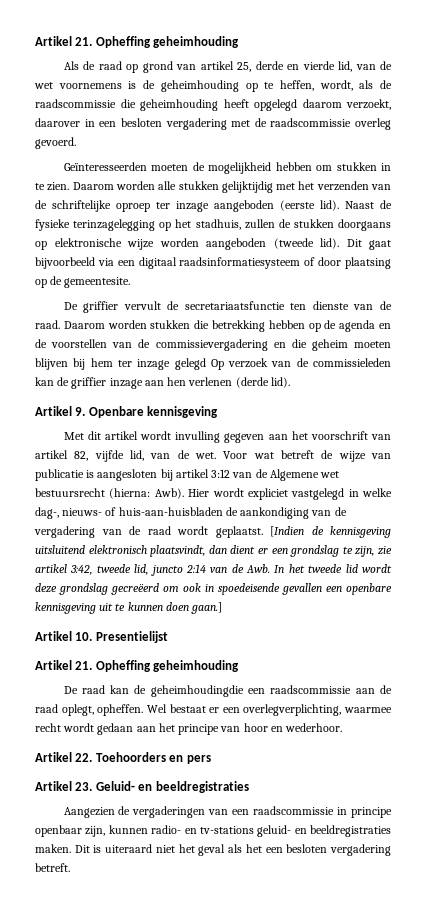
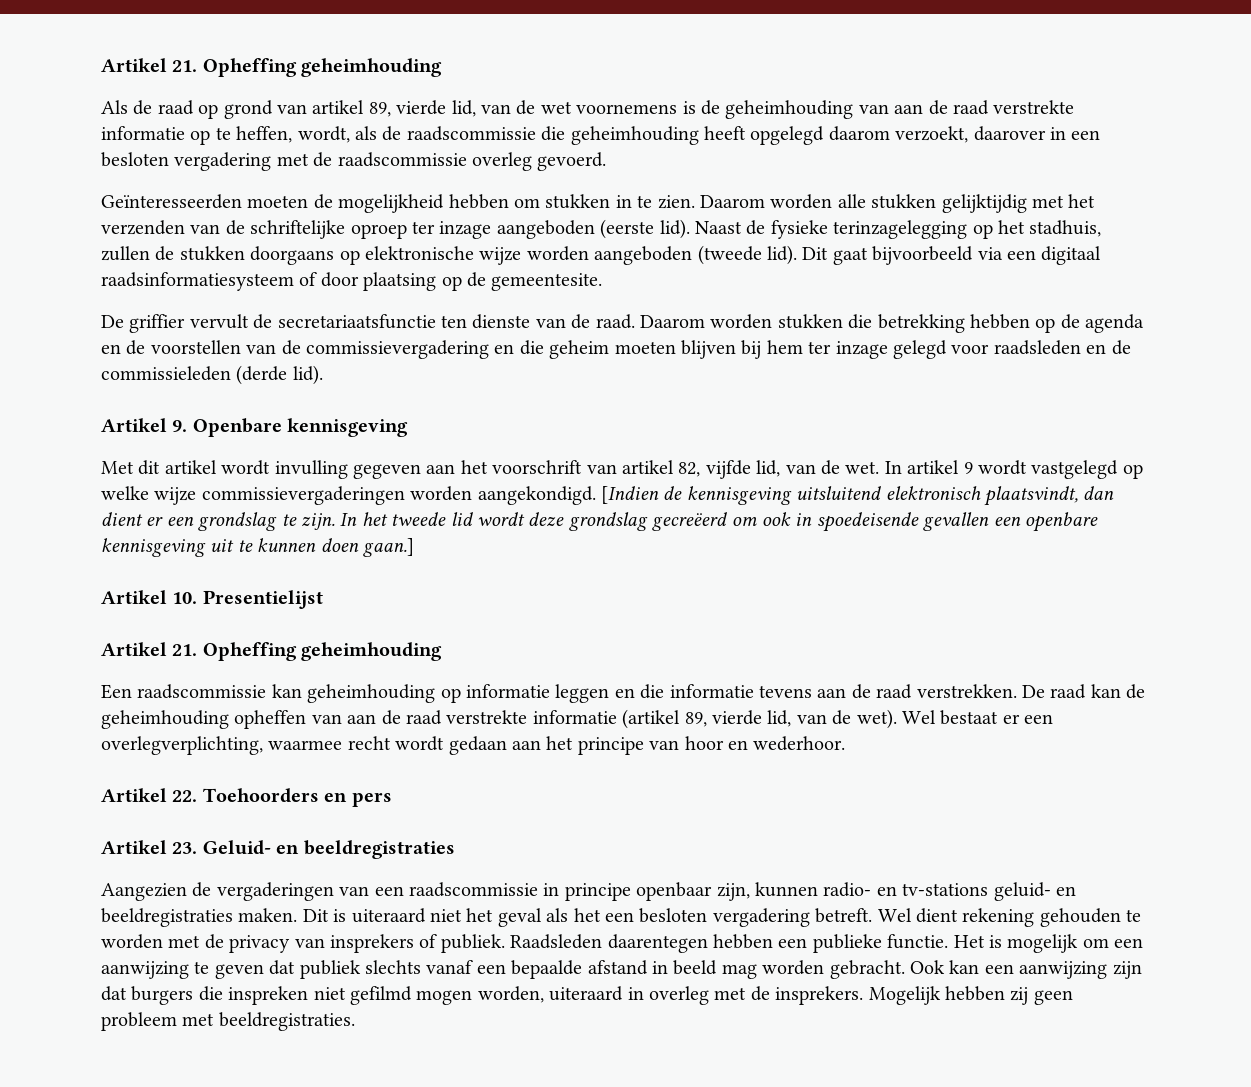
- Als de raad op grond van artikel 25, derde en vierde lid, van de wet voornemens is de geheimhouding op te heffen, wordt, als de raadscommissie die geheimhouding heeft opgelegd daarom verzoekt, daarover in een besloten vergadering met de raadscommissie overleg gevoerd.
+ Als de raad op grond van artikel 89, vierde lid, van de wet voornemens is de geheimhouding van aan de raad verstrekte informatie op te heffen, wordt, als de raadscommissie die geheimhouding heeft opgelegd daarom verzoekt, daarover in een besloten vergadering met de raadscommissie overleg gevoerd.
- Daarom worden stukken die betrekking hebben op de agenda en de voorstellen van de commissievergadering en die geheim moeten blijven bij hem ter inzage gelegd Op verzoek van de commissieleden kan de griffier inzage aan hen verlenen (derde lid).
+ Daarom worden stukken die betrekking hebben op de agenda en de voorstellen van de commissievergadering en die geheim moeten blijven bij hem ter inzage gelegd voor raadsleden en de commissieleden (derde lid).
- Voor wat betreft de wijze van publicatie is aangesloten bij artikel 3:12 van de Algemene wet bestuursrecht (hierna: Awb). Hier wordt expliciet vastgelegd in welke dag-, nieuws- of huis-aan-huisbladen de aankondiging van de vergadering van de raad wordt geplaatst.
+ In artikel 9 wordt vastgelegd op welke wijze commissievergaderingen worden aangekondigd.
- [Indien de kennisgeving uitsluitend elektronisch plaatsvindt, dan dient er een grondslag te zijn, zie artikel 3:42, tweede lid, juncto 2:14 van de Awb. In het tweede lid wordt deze grondslag gecreëerd om ook in spoedeisende gevallen een openbare kennisgeving uit te kunnen doen gaan.]
+ [Indien de kennisgeving uitsluitend elektronisch plaatsvindt, dan dient er een grondslag te zijn. In het tweede lid wordt deze grondslag gecreëerd om ook in spoedeisende gevallen een openbare kennisgeving uit te kunnen doen gaan.]
- De raad kan de geheimhoudingdie een raadscommissie aan de raad oplegt, opheffen.
+ Een raadscommissie kan geheimhouding op informatie leggen en die informatie tevens aan de raad verstrekken. De raad kan de geheimhouding opheffen van aan de raad verstrekte informatie (artikel 89, vierde lid, van de wet).
+ Wel dient rekening gehouden te worden met de privacy van insprekers of publiek. Raadsleden daarentegen hebben een publieke functie. Het is mogelijk om een aanwijzing te geven dat publiek slechts vanaf een bepaalde afstand in beeld mag worden gebracht. Ook kan een aanwijzing zijn dat burgers die inspreken niet gefilmd mogen worden, uiteraard in overleg met de insprekers. Mogelijk hebben zij geen probleem met beeldregistraties.

